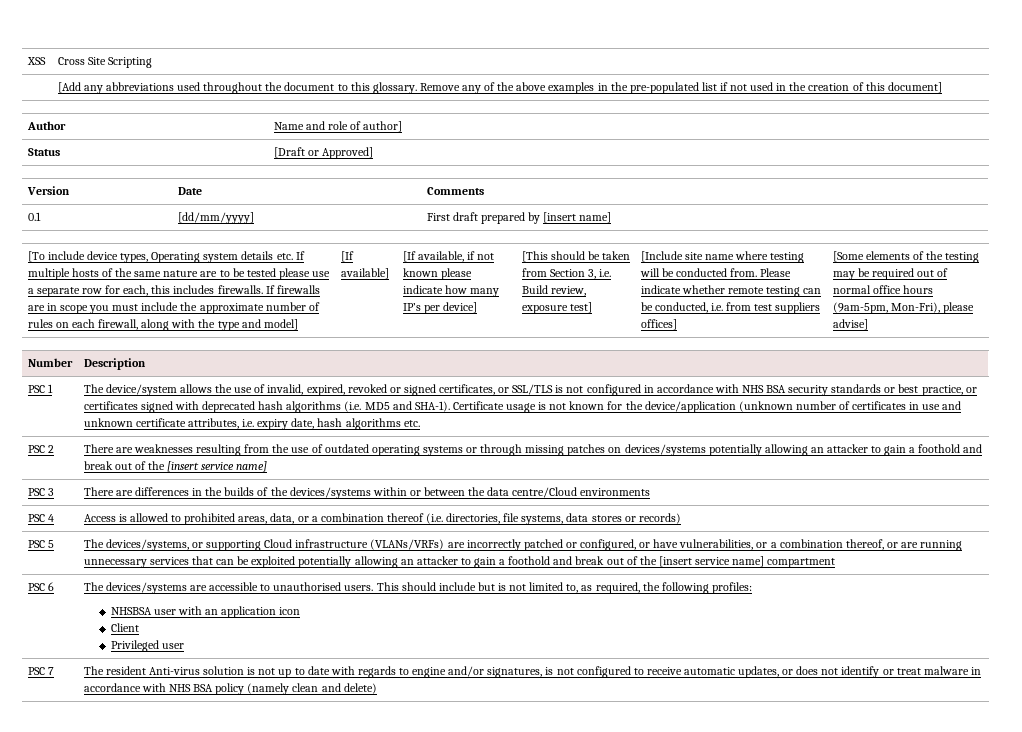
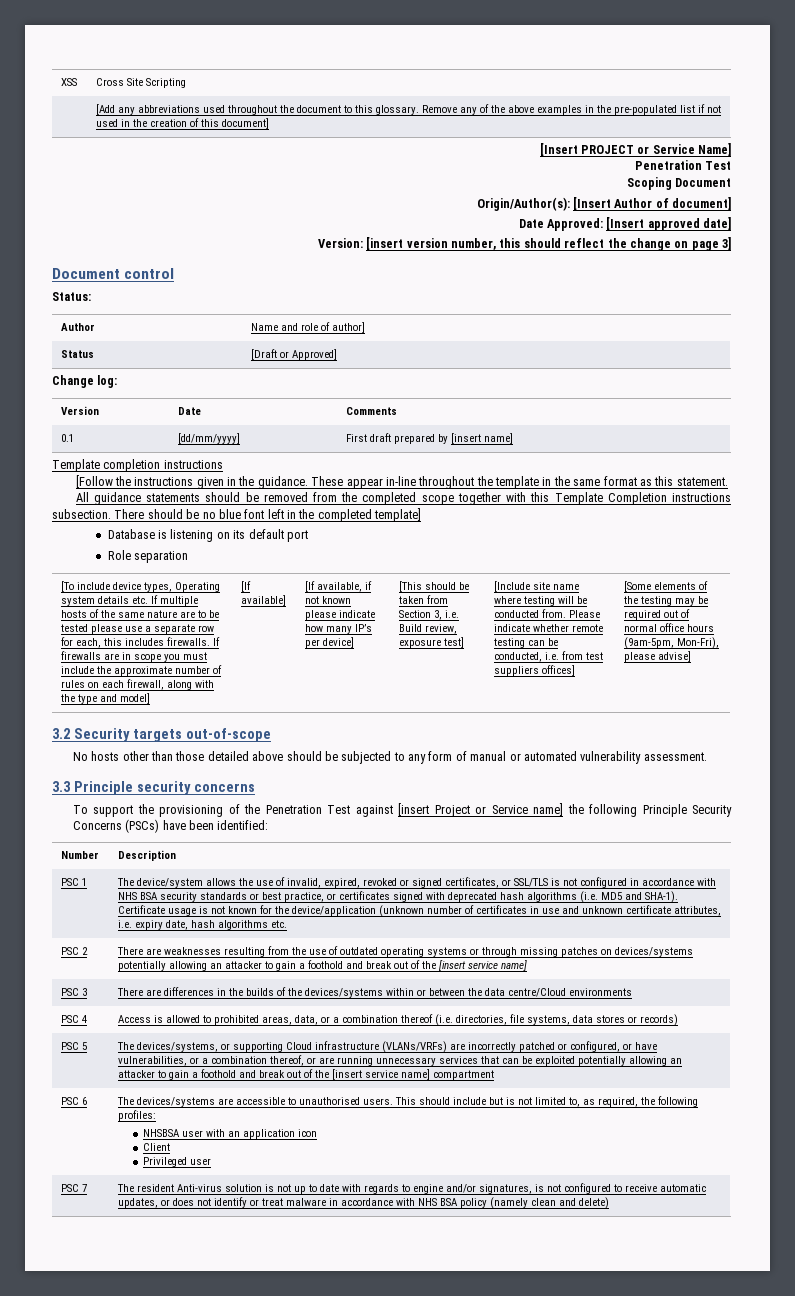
+ [Insert PROJECT or Service Name]
+ Penetration Test
+ Scoping Document
+ Origin/Author(s): [Insert Author of document]
+ Date Approved: [Insert approved date]
+ Version: [insert version number, this should reflect the change on page 3]
+ Document control
+ Status:
+ Change log:
+ Template completion instructions
+ [Follow the instructions given in the guidance. These appear in-line throughout the template in the same format as this statement.
+ All guidance statements should be removed from the completed scope together with this Template Completion instructions subsection. There should be no blue font left in the completed template]
+ Database is listening on its default port
+ Role separation
+ 3.2 Security targets out-of-scope
+ No hosts other than those detailed above should be subjected to any form of manual or automated vulnerability assessment.
+ 3.3 Principle security concerns
+ To support the provisioning of the Penetration Test against [insert Project or Service name] the following Principle Security Concerns (PSCs) have been identified:

